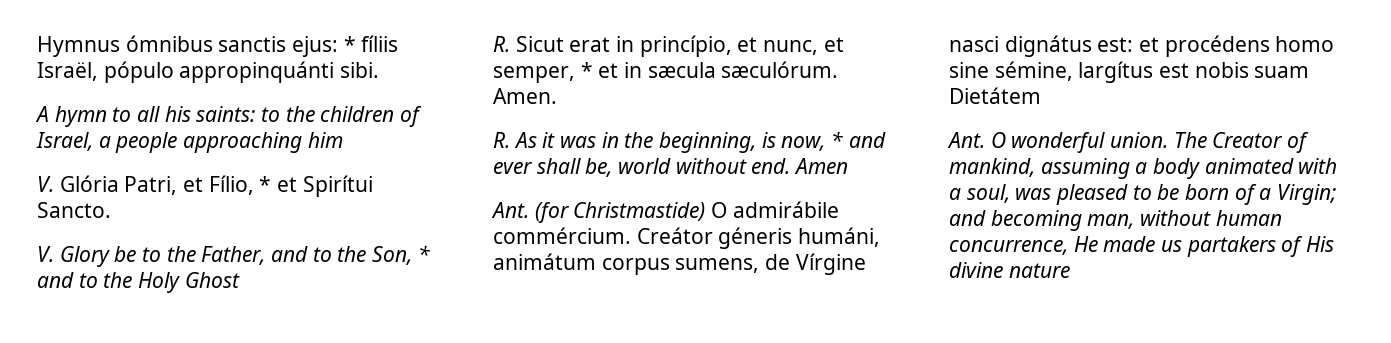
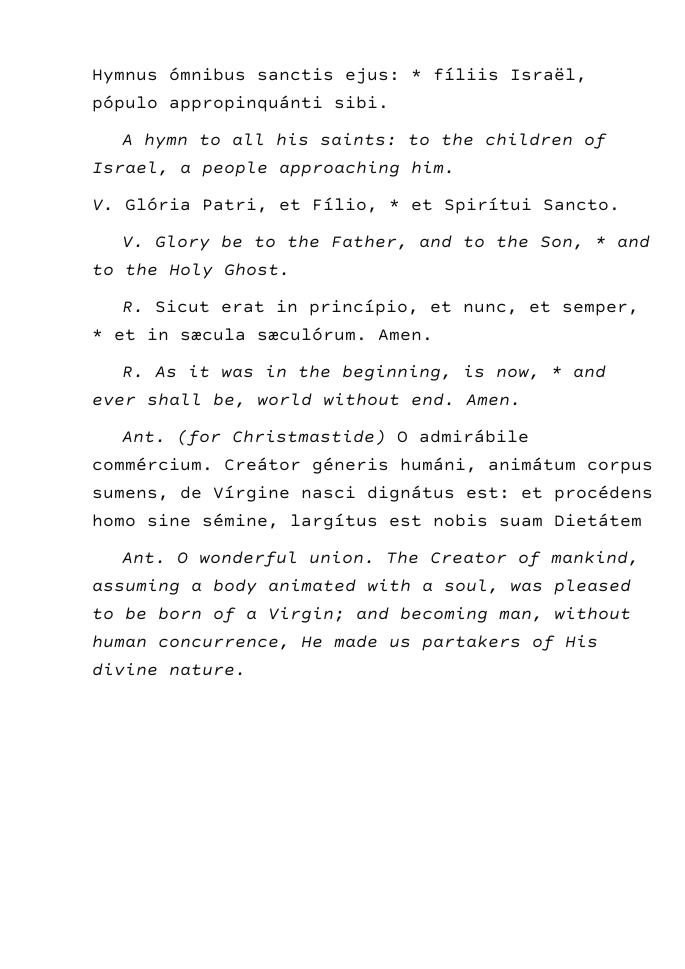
- A hymn to all his saints: to the children of Israel, a people approaching him
+ A hymn to all his saints: to the children of Israel, a people approaching him.
- V. Glory be to the Father, and to the Son, * and to the Holy Ghost
+ V. Glory be to the Father, and to the Son, * and to the Holy Ghost.
- R. As it was in the beginning, is now, * and ever shall be, world without end. Amen
+ R. As it was in the beginning, is now, * and ever shall be, world without end. Amen.
- The Creator of mankind, assuming a body animated with a soul, was pleased to be born of a Virgin; and becoming man, without human concurrence, He made us partakers of His divine nature
+ The Creator of mankind, assuming a body animated with a soul, was pleased to be born of a Virgin; and becoming man, without human concurrence, He made us partakers of His divine nature.

